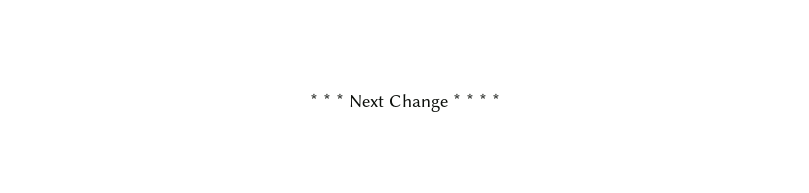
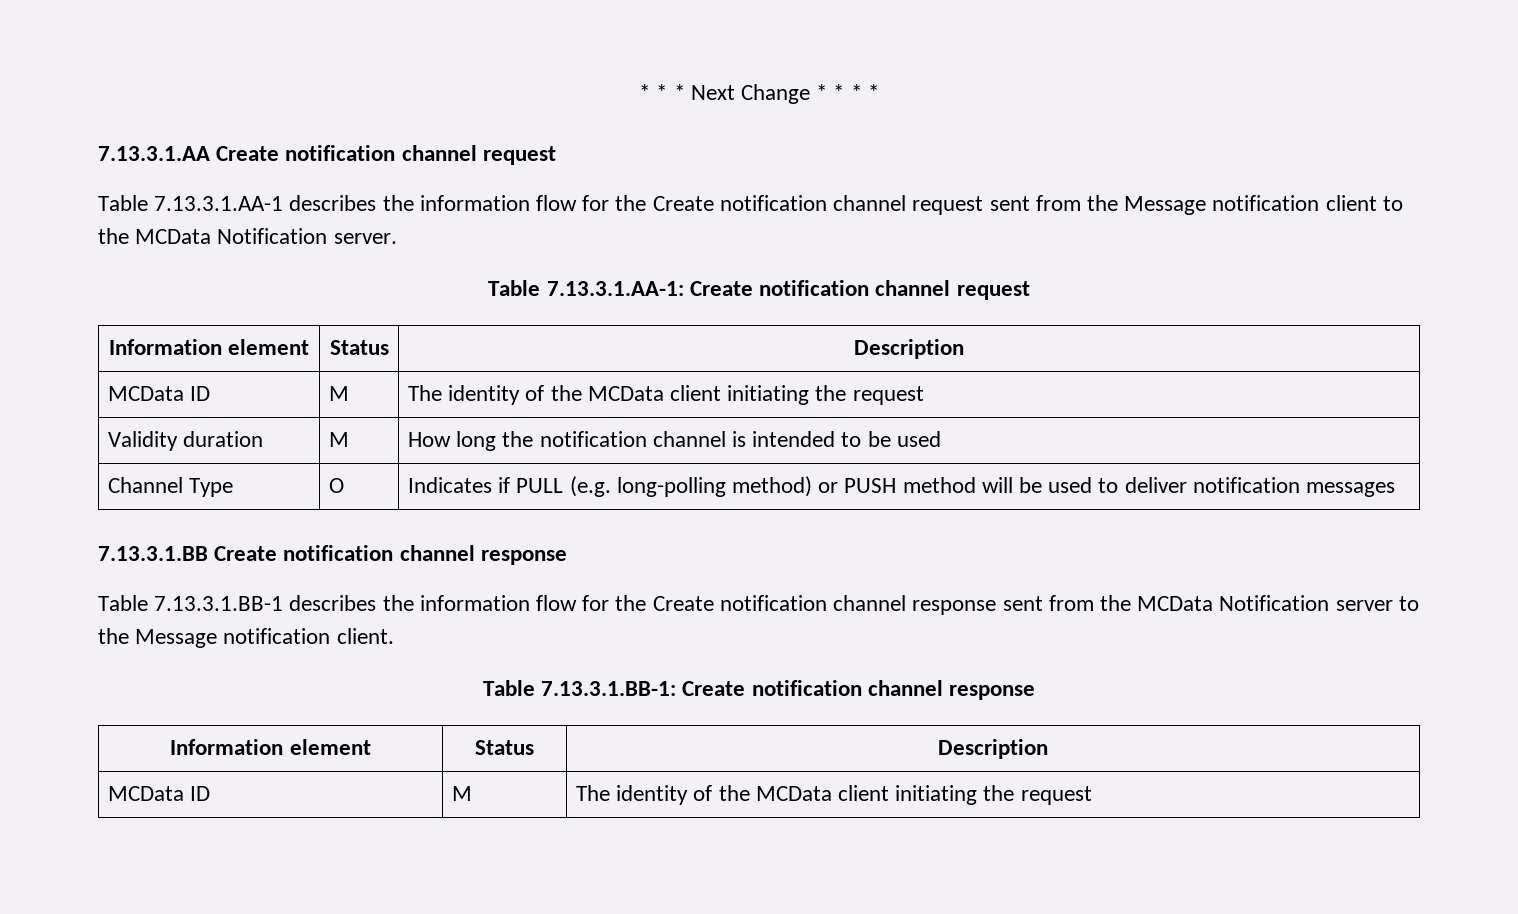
+ 7.13.3.1.AA Create notification channel request
+ Table 7.13.3.1.AA-1 describes the information flow for the Create notification channel request sent from the Message notification client to the MCData Notification server.
+ Table 7.13.3.1.AA-1: Create notification channel request
+ Information element | Status | Description
+ MCData ID | M | The identity of the MCData client initiating the request
+ Validity duration | M | How long the notification channel is intended to be used
+ Channel Type | O | Indicates if PULL (e.g. long-polling method) or PUSH method will be used to deliver notification messages
+ 7.13.3.1.BB Create notification channel response
+ Table 7.13.3.1.BB-1 describes the information flow for the Create notification channel response sent from the MCData Notification server to the Message notification client.
+ Table 7.13.3.1.BB-1: Create notification channel response
+ Information element | Status | Description
+ MCData ID | M | The identity of the MCData client initiating the request

